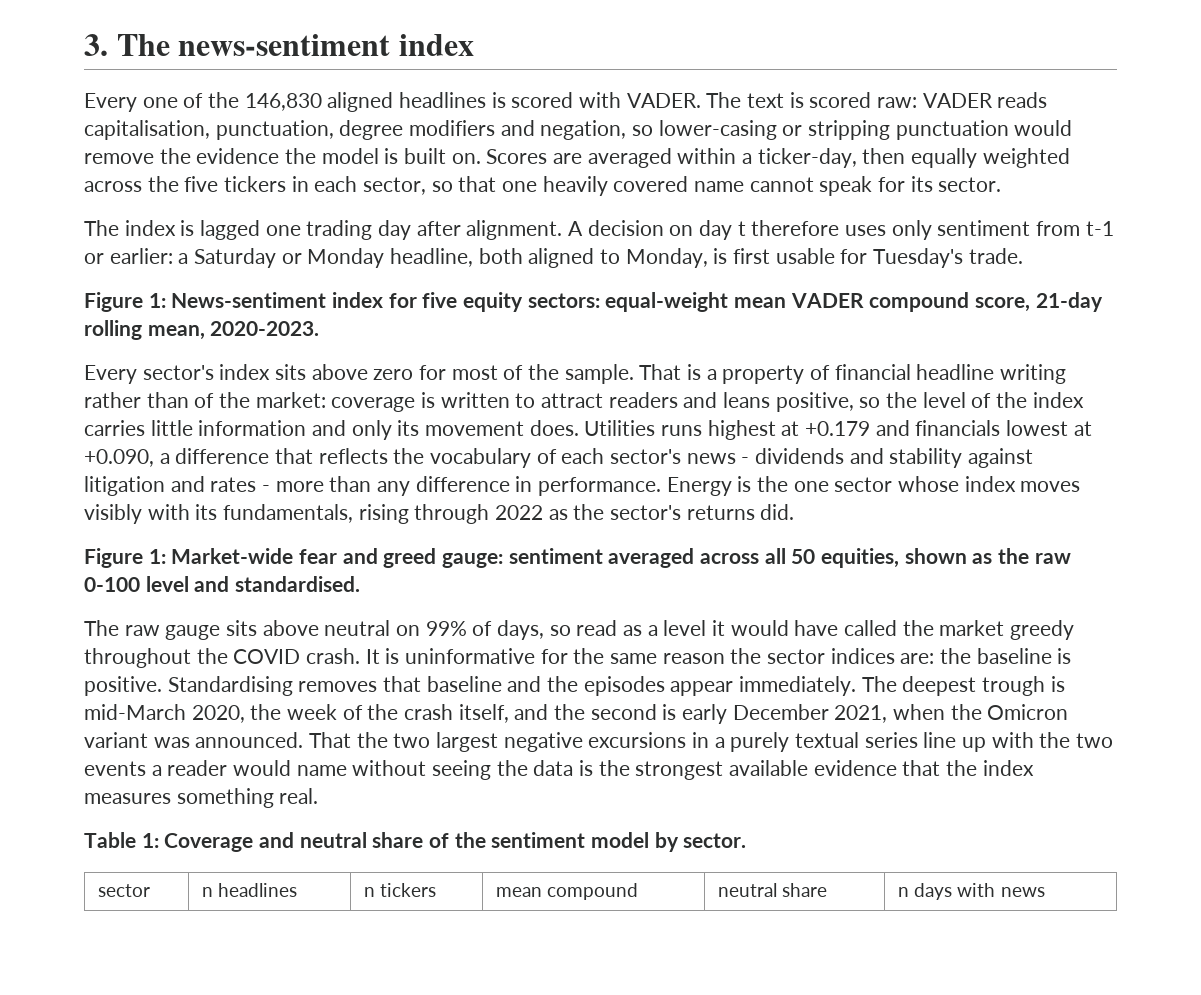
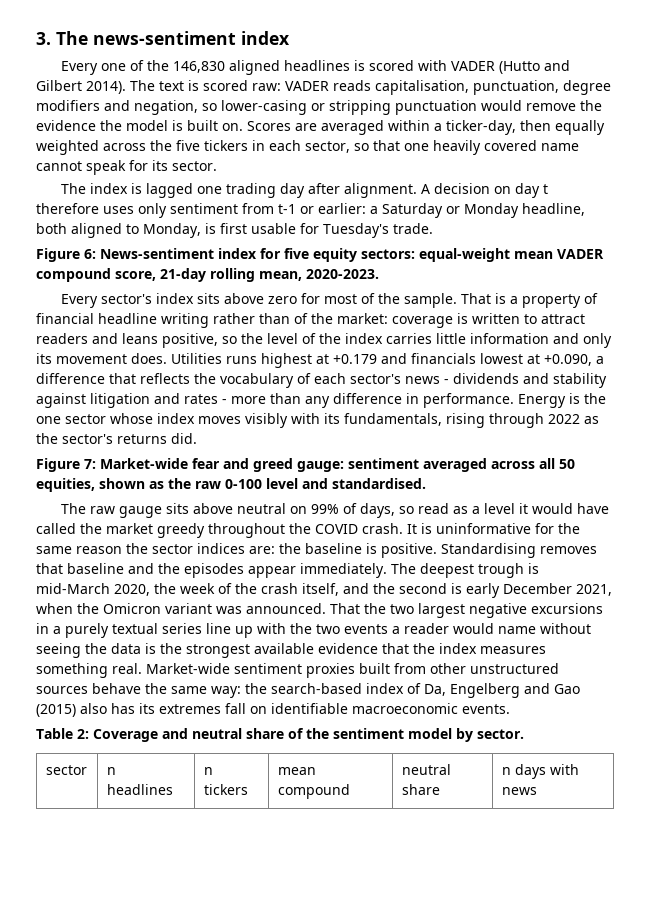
- Every one of the 146,830 aligned headlines is scored with VADER.
+ Every one of the 146,830 aligned headlines is scored with VADER (Hutto and Gilbert 2014).
- Figure 1: News-sentiment index for five equity sectors: equal-weight mean VADER compound score, 21-day rolling mean, 2020-2023.
+ Figure 6: News-sentiment index for five equity sectors: equal-weight mean VADER compound score, 21-day rolling mean, 2020-2023.
- Figure 1: Market-wide fear and greed gauge: sentiment averaged across all 50 equities, shown as the raw 0-100 level and standardised.
+ Figure 7: Market-wide fear and greed gauge: sentiment averaged across all 50 equities, shown as the raw 0-100 level and standardised.
+ Market-wide sentiment proxies built from other unstructured sources behave the same way: the search-based index of Da, Engelberg and Gao (2015) also has its extremes fall on identifiable macroeconomic events.
- Table 1: Coverage and neutral share of the sentiment model by sector.
+ Table 2: Coverage and neutral share of the sentiment model by sector.

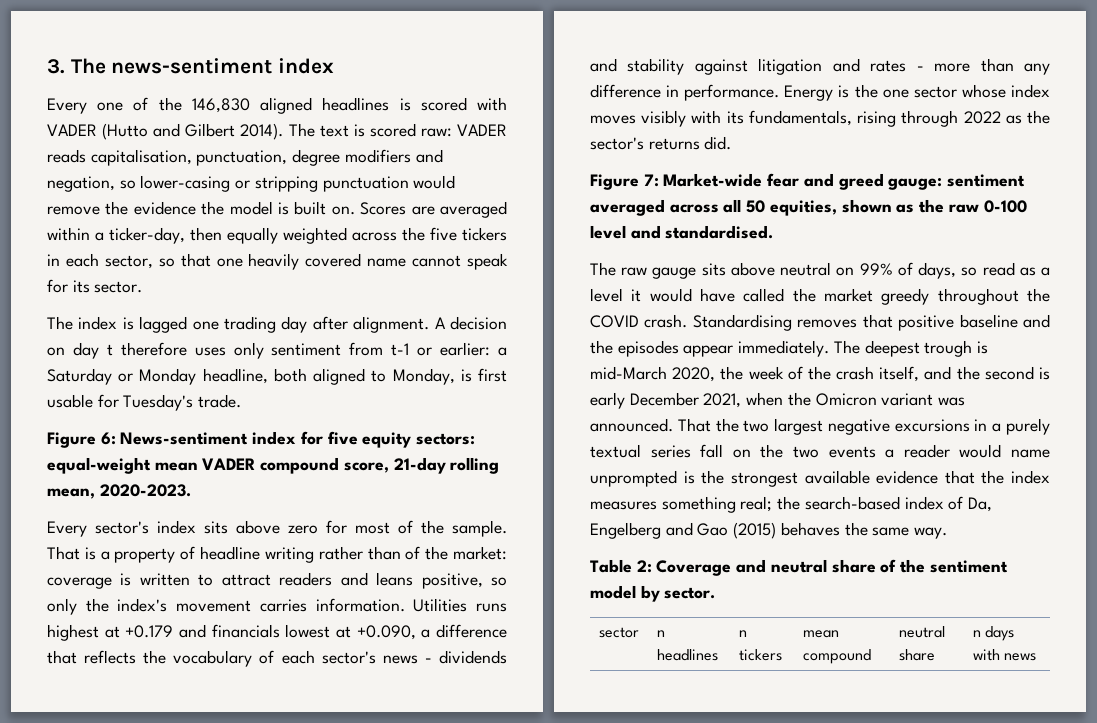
- That is a property of financial headline writing rather than of the market: coverage is written to attract readers and leans positive, so the level of the index carries little information and only its movement does.
+ That is a property of headline writing rather than of the market: coverage is written to attract readers and leans positive, so only the index's movement carries information.
- It is uninformative for the same reason the sector indices are: the baseline is positive.
- Standardising removes that baseline and the episodes appear immediately.
+ Standardising removes that positive baseline and the episodes appear immediately.
- That the two largest negative excursions in a purely textual series line up with the two events a reader would name without seeing the data is the strongest available evidence that the index measures something real. Market-wide sentiment proxies built from other unstructured sources behave the same way: the search-based index of Da, Engelberg and Gao (2015) also has its extremes fall on identifiable macroeconomic events.
+ That the two largest negative excursions in a purely textual series fall on the two events a reader would name unprompted is the strongest available evidence that the index measures something real; the search-based index of Da, Engelberg and Gao (2015) behaves the same way.

